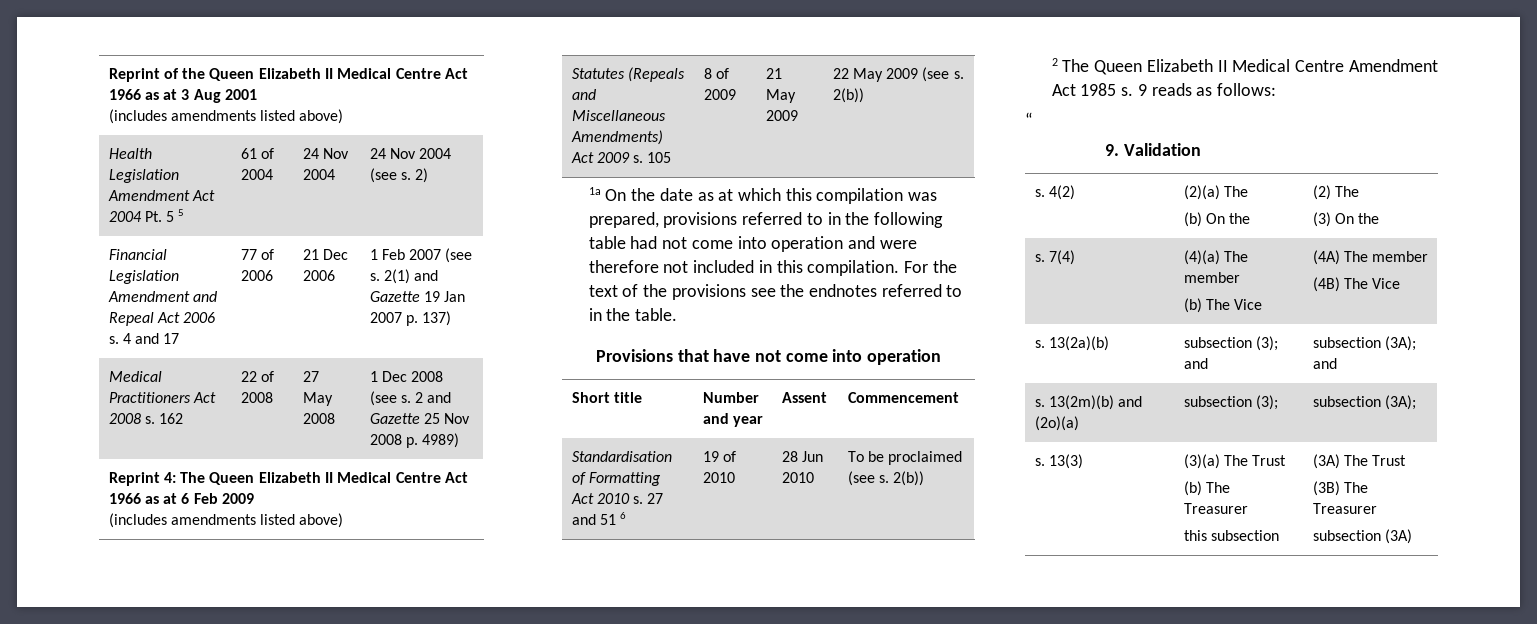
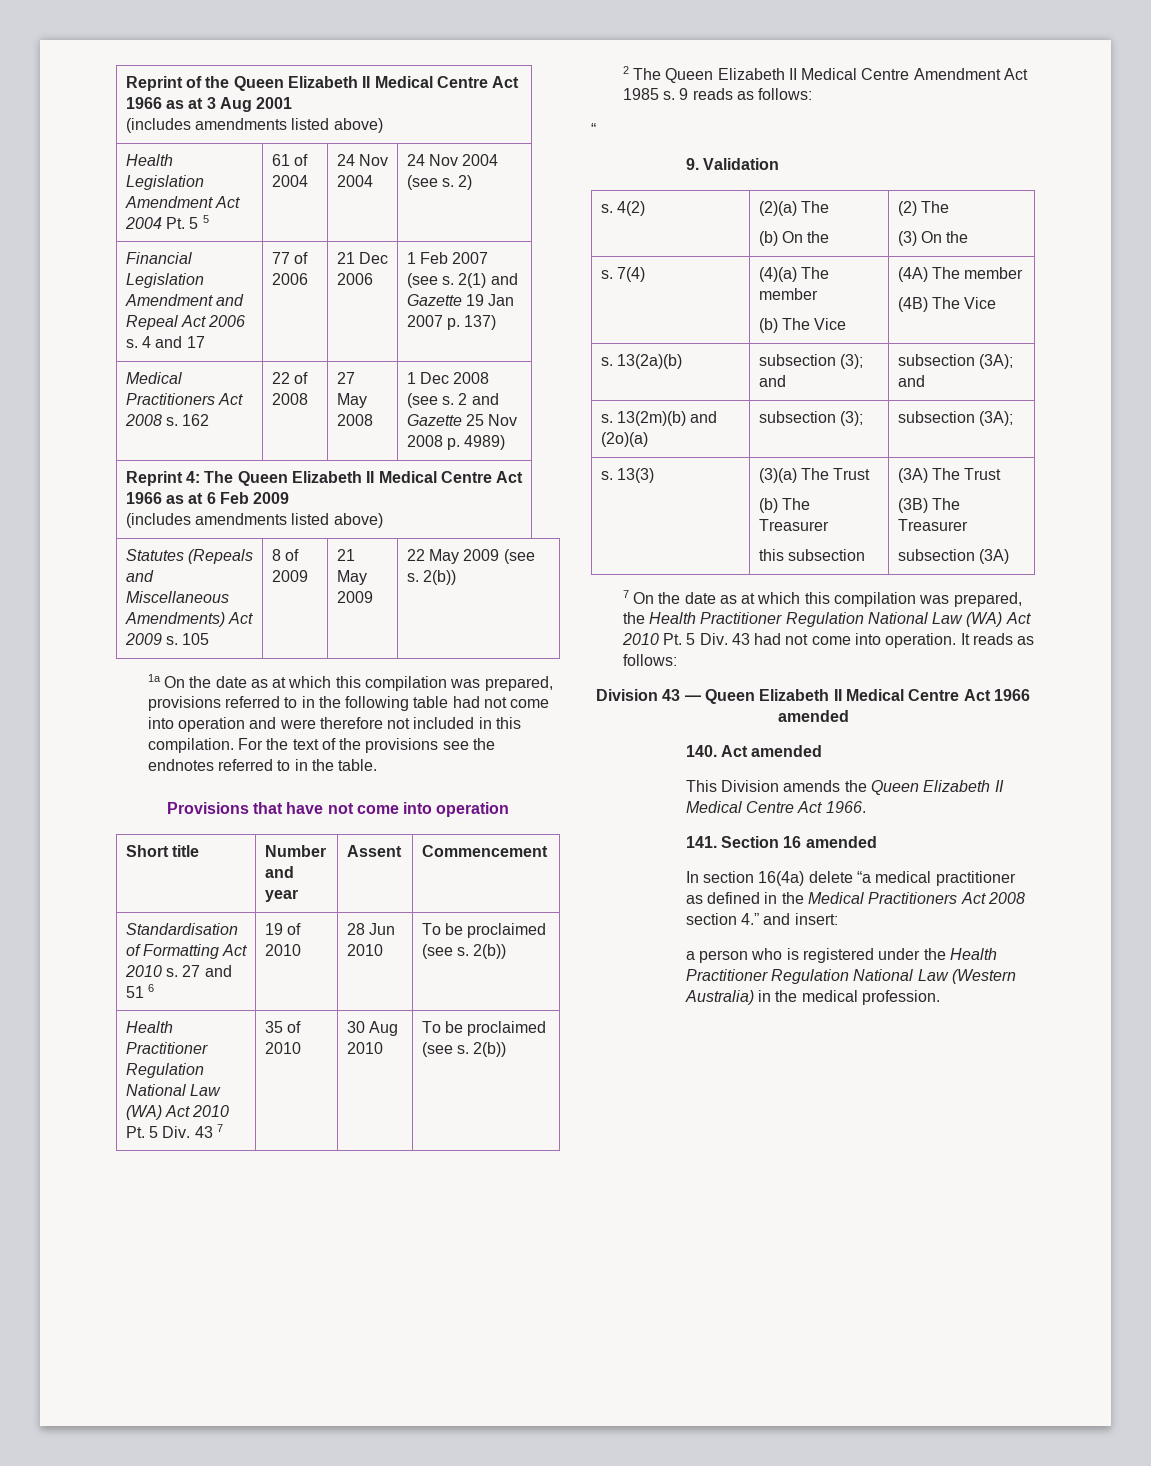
+ Health Practitioner Regulation National Law (WA) Act 2010 Pt. 5 Div. 43 7 | 35 of 2010 | 30 Aug 2010 | To be proclaimed (see s. 2(b))
+ 7 On the date as at which this compilation was prepared, the Health Practitioner Regulation National Law (WA) Act 2010 Pt. 5 Div. 43 had not come into operation. It reads as follows:
+ Division 43 — Queen Elizabeth II Medical Centre Act 1966 amended
+ 140. Act amended
+ This Division amends the Queen Elizabeth II Medical Centre Act 1966.
+ 141. Section 16 amended
+ In section 16(4a) delete “a medical practitioner as defined in the Medical Practitioners Act 2008 section 4.” and insert:
+ a person who is registered under the Health Practitioner Regulation National Law (Western Australia) in the medical profession.

